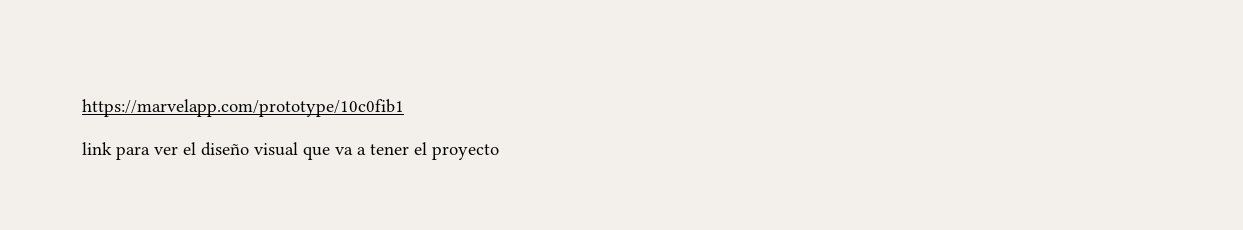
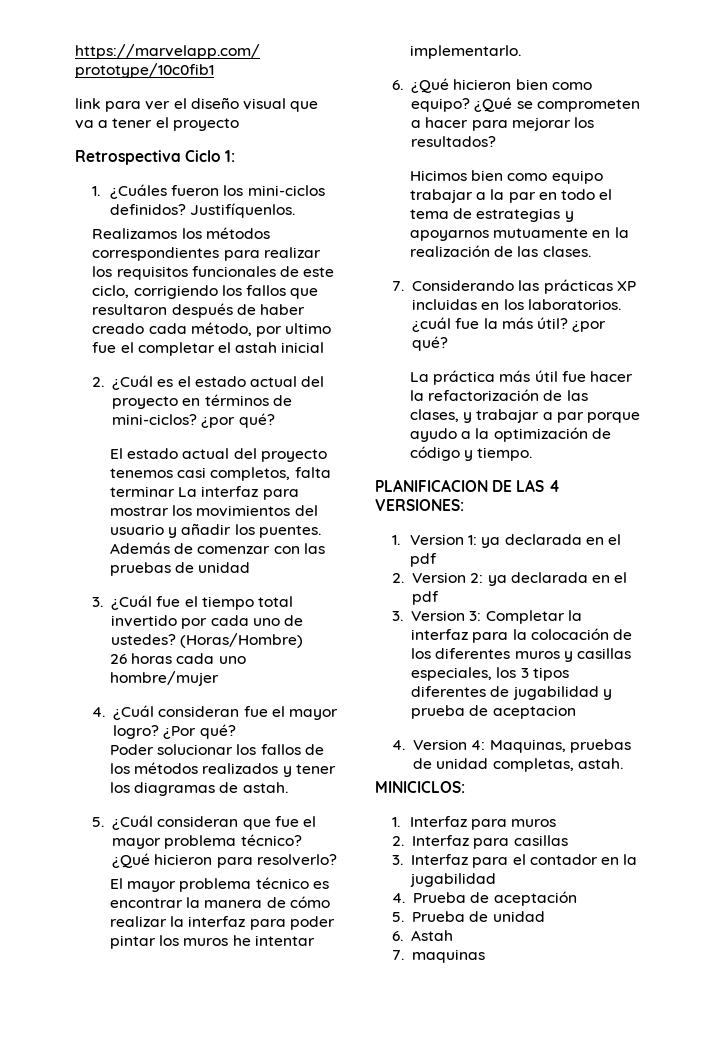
+ Retrospectiva Ciclo 1:
+ 1. ¿Cuáles fueron los mini-ciclos definidos? Justifíquenlos.
+ Realizamos los métodos correspondientes para realizar los requisitos funcionales de este ciclo, corrigiendo los fallos que resultaron después de haber creado cada método, por ultimo fue el completar el astah inicial
+ 2. ¿Cuál es el estado actual del proyecto en términos de mini-ciclos? ¿por qué?
+ El estado actual del proyecto tenemos casi completos, falta terminar La interfaz para mostrar los movimientos del usuario y añadir los puentes. Además de comenzar con las pruebas de unidad
+ 3. ¿Cuál fue el tiempo total invertido por cada uno de ustedes? (Horas/Hombre)
+ 26 horas cada uno hombre/mujer
+ 4. ¿Cuál consideran fue el mayor logro? ¿Por qué?
+ Poder solucionar los fallos de los métodos realizados y tener los diagramas de astah.
+ 5. ¿Cuál consideran que fue el mayor problema técnico? ¿Qué hicieron para resolverlo?
+ El mayor problema técnico es encontrar la manera de cómo realizar la interfaz para poder pintar los muros he intentar implementarlo.
+ 6. ¿Qué hicieron bien como equipo? ¿Qué se comprometen a hacer para mejorar los resultados?
+ Hicimos bien como equipo trabajar a la par en todo el tema de estrategias y apoyarnos mutuamente en la realización de las clases.
+ 7. Considerando las prácticas XP incluidas en los laboratorios. ¿cuál fue la más útil? ¿por qué?
+ La práctica más útil fue hacer la refactorización de las clases, y trabajar a par porque ayudo a la optimización de código y tiempo.
+ PLANIFICACION DE LAS 4 VERSIONES:
+ 1. Version 1: ya declarada en el pdf
+ 2. Version 2: ya declarada en el pdf
+ 3. Version 3: Completar la interfaz para la colocación de los diferentes muros y casillas especiales, los 3 tipos diferentes de jugabilidad y prueba de aceptacion
+ 4. Version 4: Maquinas, pruebas de unidad completas, astah.
+ MINICICLOS:
+ 1. Interfaz para muros
+ 2. Interfaz para casillas
+ 3. Interfaz para el contador en la jugabilidad
+ 4. Prueba de aceptación
+ 5. Prueba de unidad
+ 6. Astah
+ 7. maquinas

